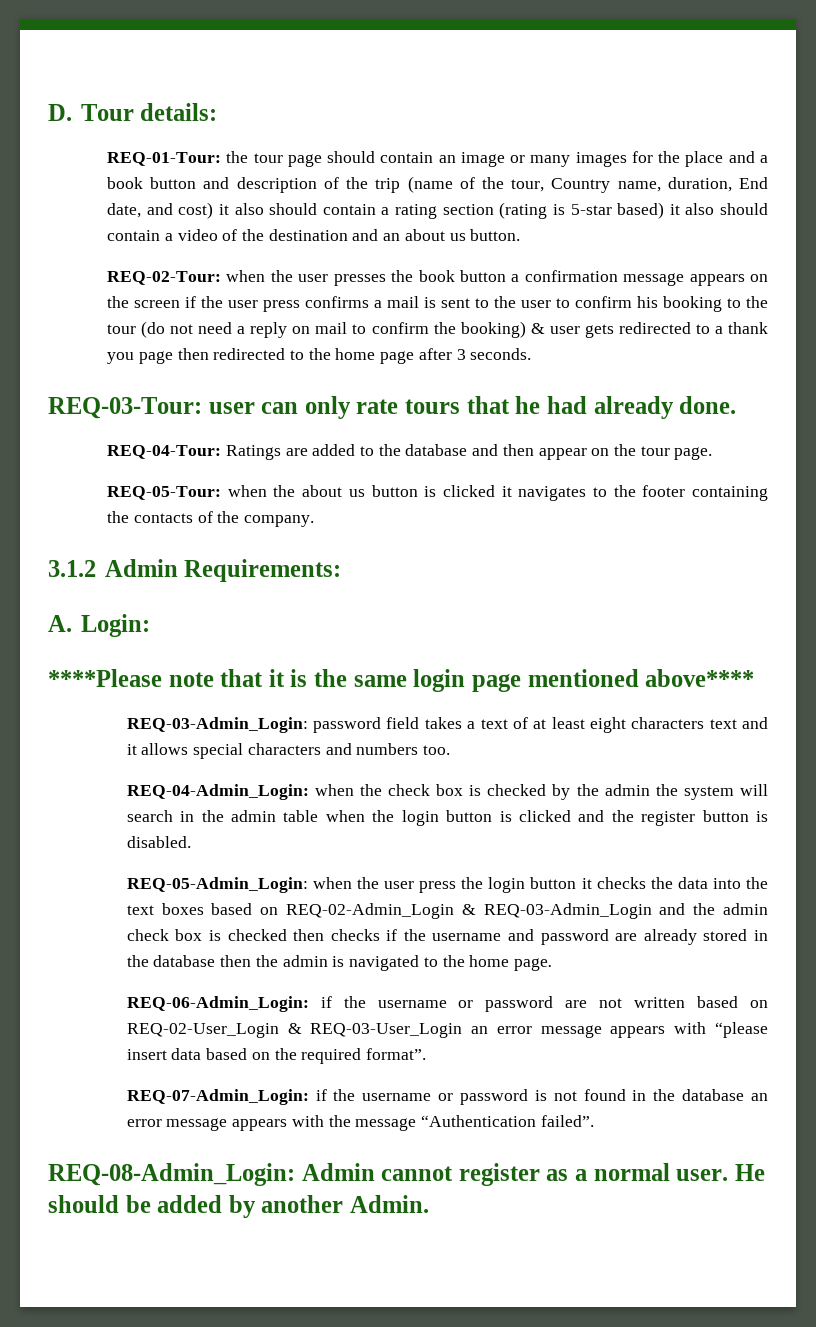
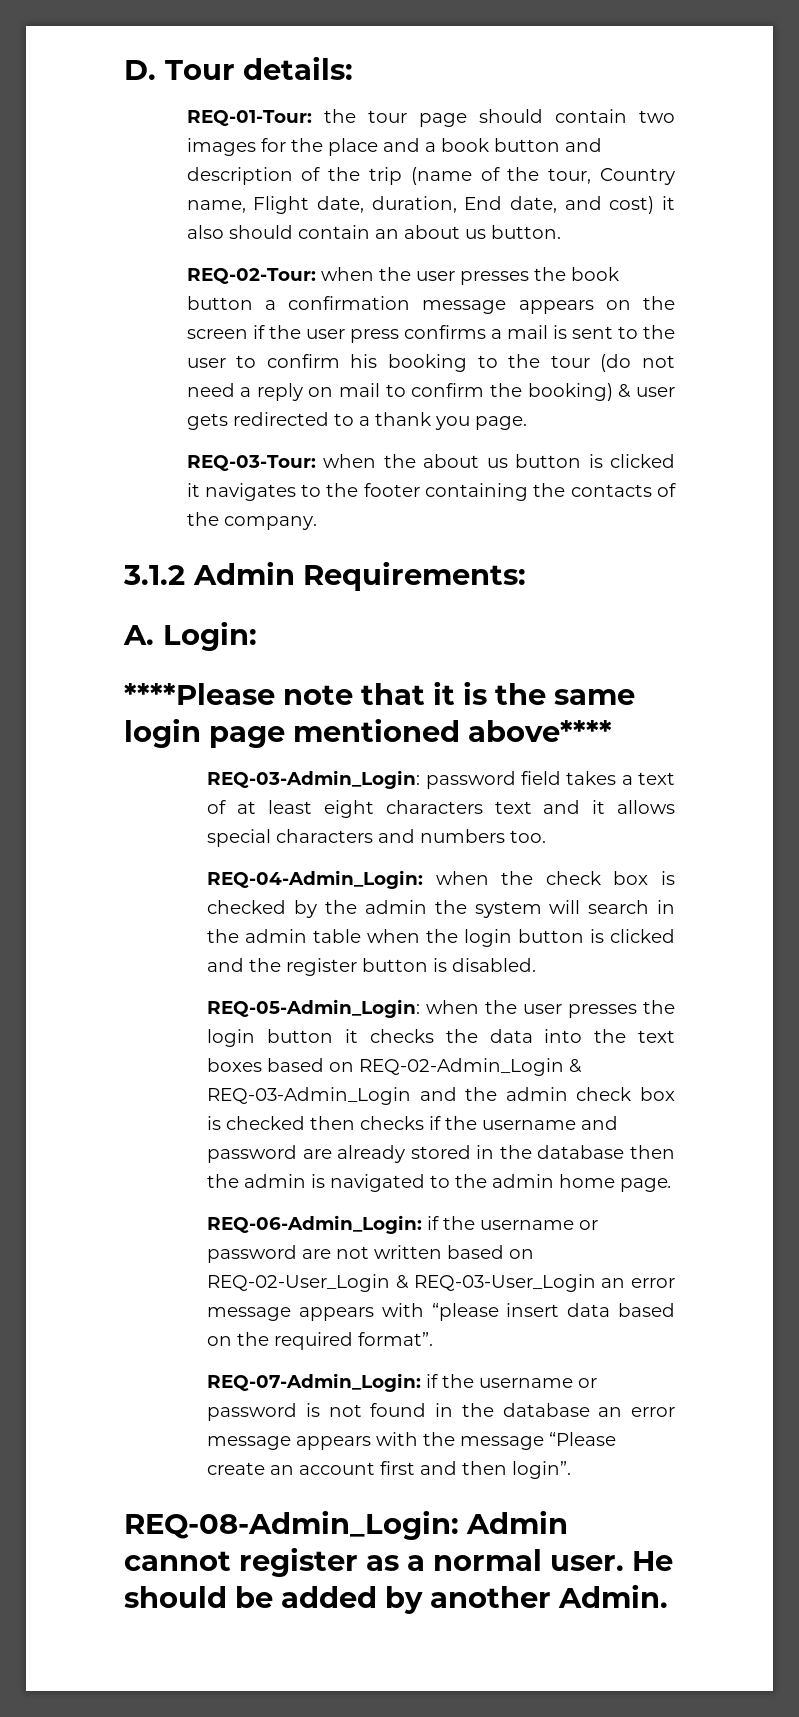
- REQ-01-Tour: the tour page should contain an image or many images for the place and a book button and description of the trip (name of the tour, Country name, duration, End date, and cost) it also should contain a rating section (rating is 5-star based) it also should contain a video of the destination and an about us button.
+ REQ-01-Tour: the tour page should contain two images for the place and a book button and description of the trip (name of the tour, Country name, Flight date, duration, End date, and cost) it also should contain an about us button.
- when the user presses the book button a confirmation message appears on the screen if the user press confirms a mail is sent to the user to confirm his booking to the tour (do not need a reply on mail to confirm the booking) & user gets redirected to a thank you page then redirected to the home page after 3 seconds.
- REQ-03-Tour: user can only rate tours that he had already done.
- REQ-04-Tour: Ratings are added to the database and then appear on the tour page.
- REQ-05-Tour:
+ when the user presses the book button a confirmation message appears on the screen if the user press confirms a mail is sent to the user to confirm his booking to the tour (do not need a reply on mail to confirm the booking) & user gets redirected to a thank you page.
+ REQ-03-Tour:
- REQ-05-Admin_Login: when the user press the login button it checks the data into the text boxes based on REQ-02-Admin_Login & REQ-03-Admin_Login and the admin check box is checked then checks if the username and password are already stored in the database then the admin is navigated to the home page.
+ REQ-05-Admin_Login: when the user presses the login button it checks the data into the text boxes based on REQ-02-Admin_Login & REQ-03-Admin_Login and the admin check box is checked then checks if the username and password are already stored in the database then the admin is navigated to the admin home page.
- REQ-07-Admin_Login: if the username or password is not found in the database an error message appears with the message “Authentication failed”.
+ REQ-07-Admin_Login: if the username or password is not found in the database an error message appears with the message “Please create an account first and then login”.

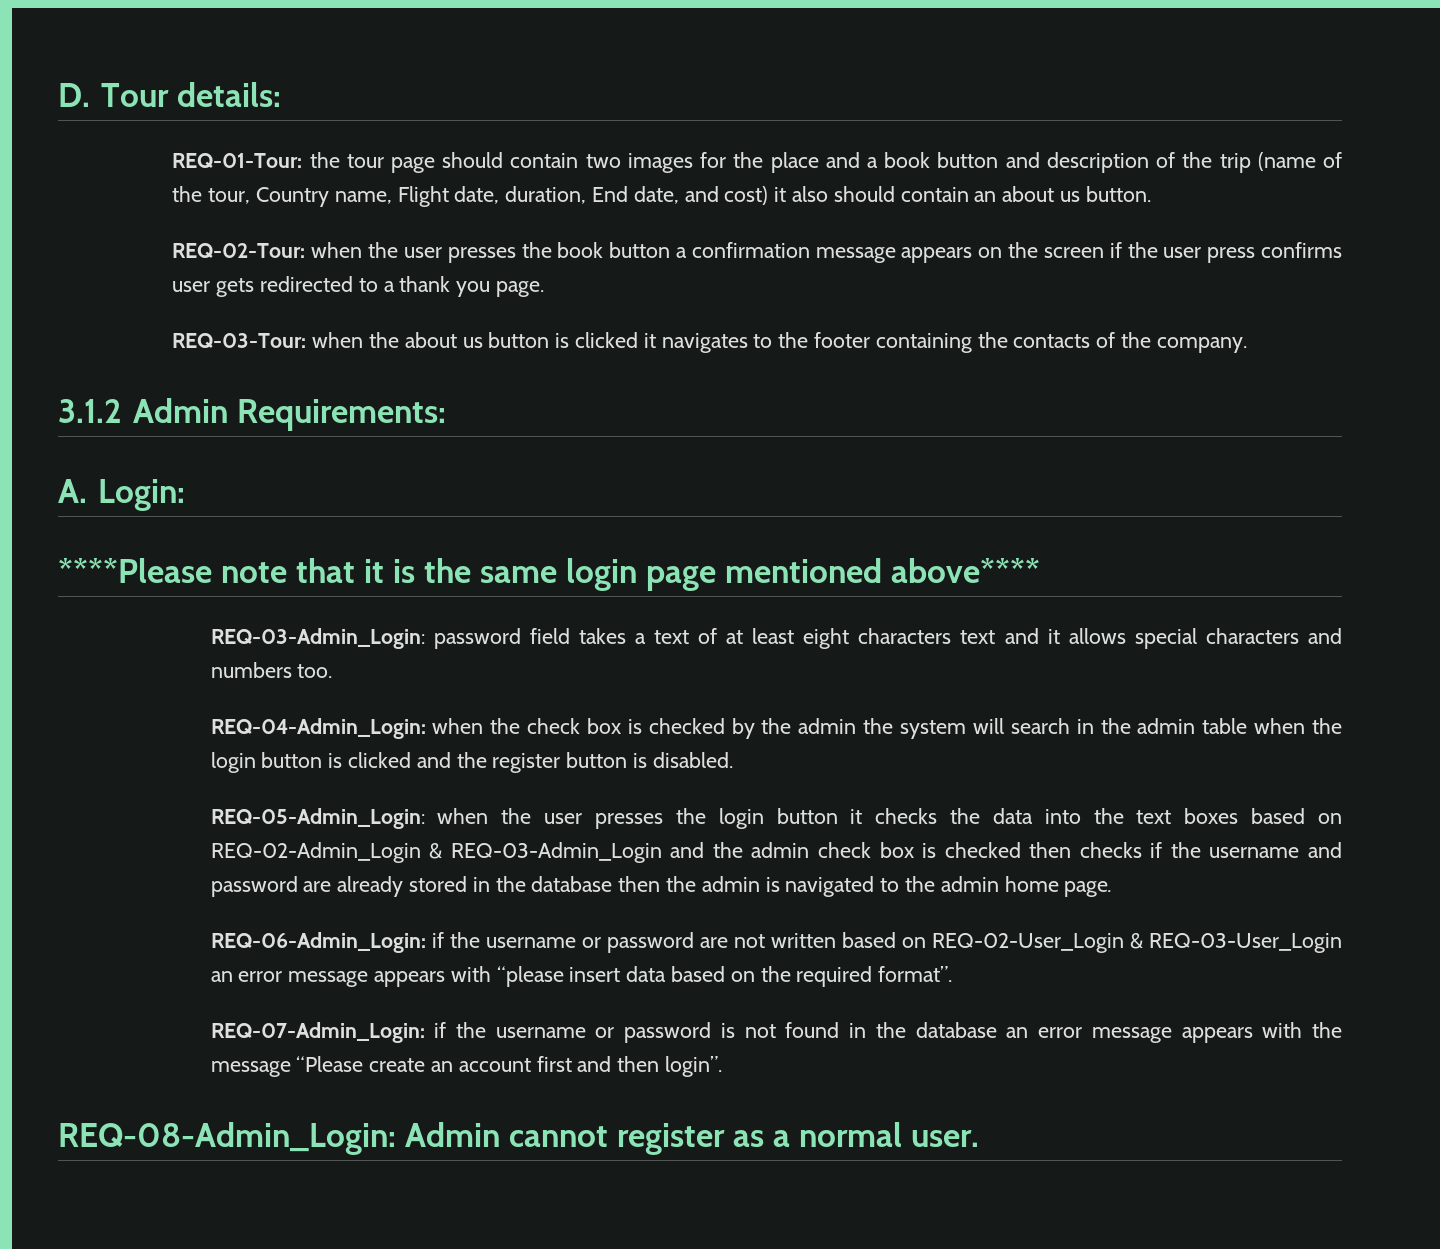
- REQ-02-Tour: when the user presses the book button a confirmation message appears on the screen if the user press confirms a mail is sent to the user to confirm his booking to the tour (do not need a reply on mail to confirm the booking) & user gets redirected to a thank you page.
+ REQ-02-Tour: when the user presses the book button a confirmation message appears on the screen if the user press confirms user gets redirected to a thank you page.
- He should be added by another Admin.

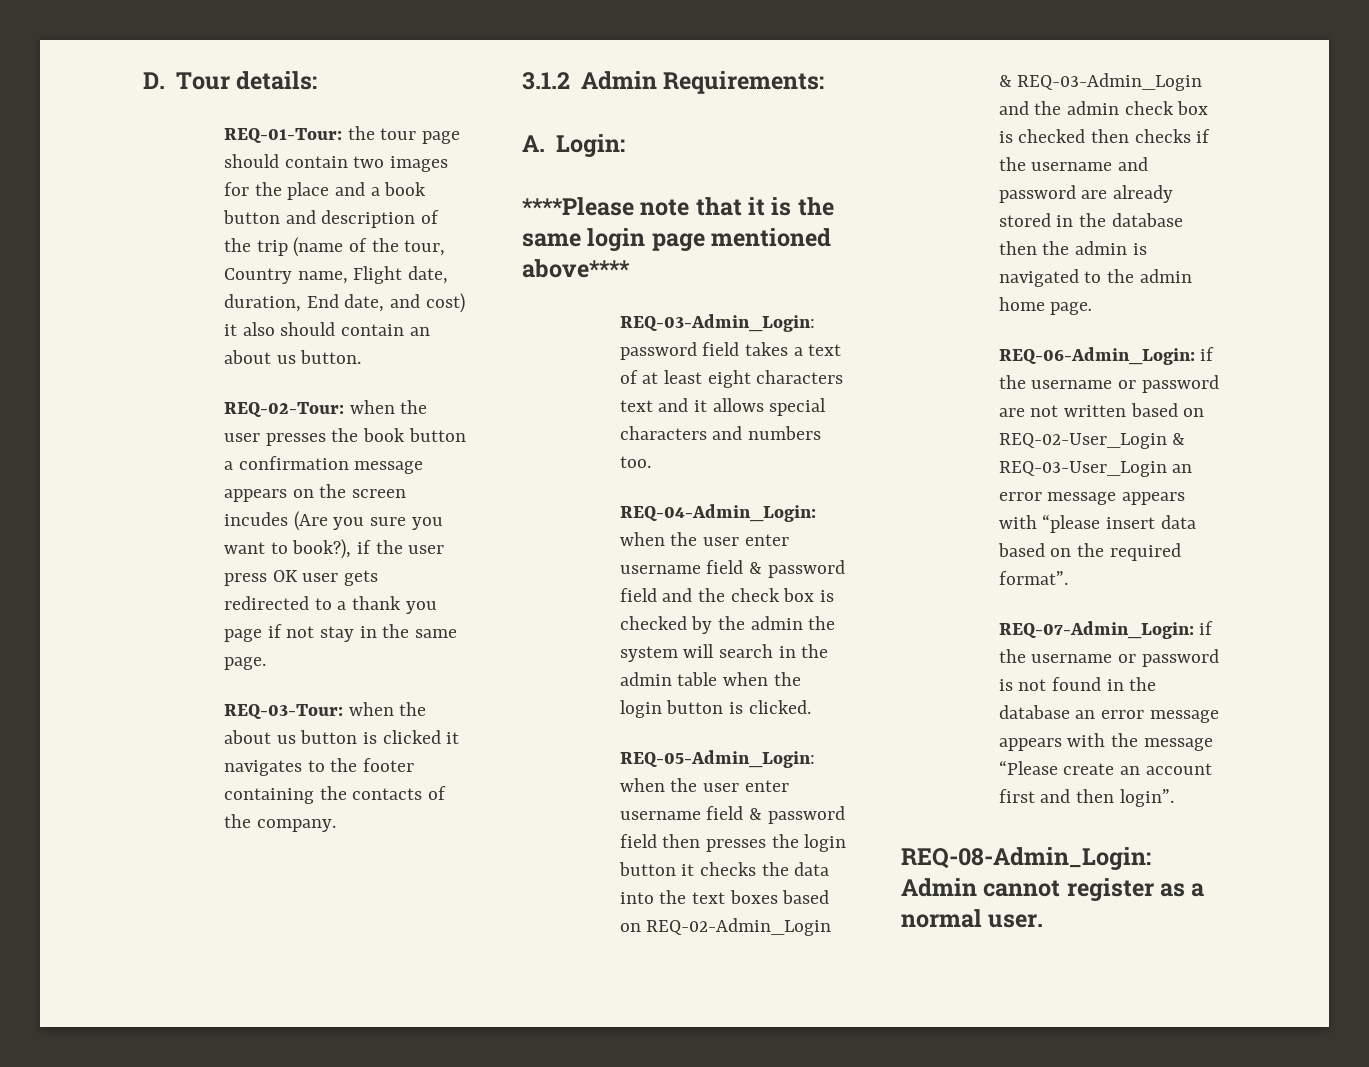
- REQ-02-Tour: when the user presses the book button a confirmation message appears on the screen if the user press confirms user gets redirected to a thank you page.
+ REQ-02-Tour: when the user presses the book button a confirmation message appears on the screen incudes (Are you sure you want to book?), if the user press OK user gets redirected to a thank you page if not stay in the same page.
- when the check box is checked by the admin the system will search in the admin table when the login button is clicked and the register button is disabled.
- REQ-05-Admin_Login: when the user presses the login button it checks the data into the text boxes based on REQ-02-Admin_Login & REQ-03-Admin_Login and the admin check box is checked then checks if the username and password are already stored in the database then the admin is navigated to the admin home page.
+ when the user enter username field & password field and the check box is checked by the admin the system will search in the admin table when the login button is clicked.
+ REQ-05-Admin_Login: when the user enter username field & password field then presses the login button it checks the data into the text boxes based on REQ-02-Admin_Login & REQ-03-Admin_Login and the admin check box is checked then checks if the username and password are already stored in the database then the admin is navigated to the admin home page.

